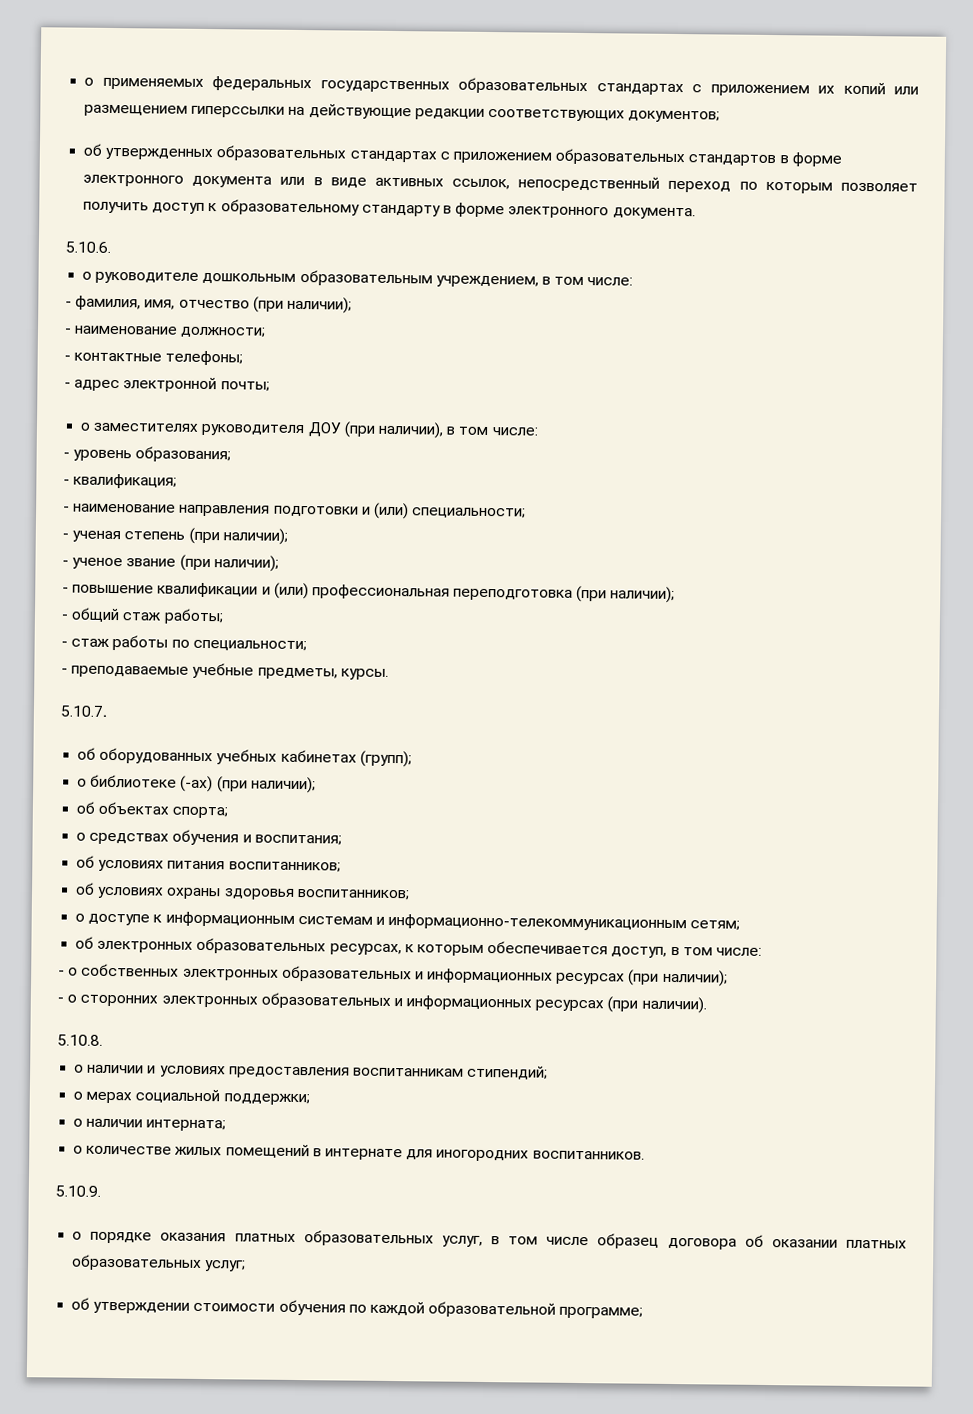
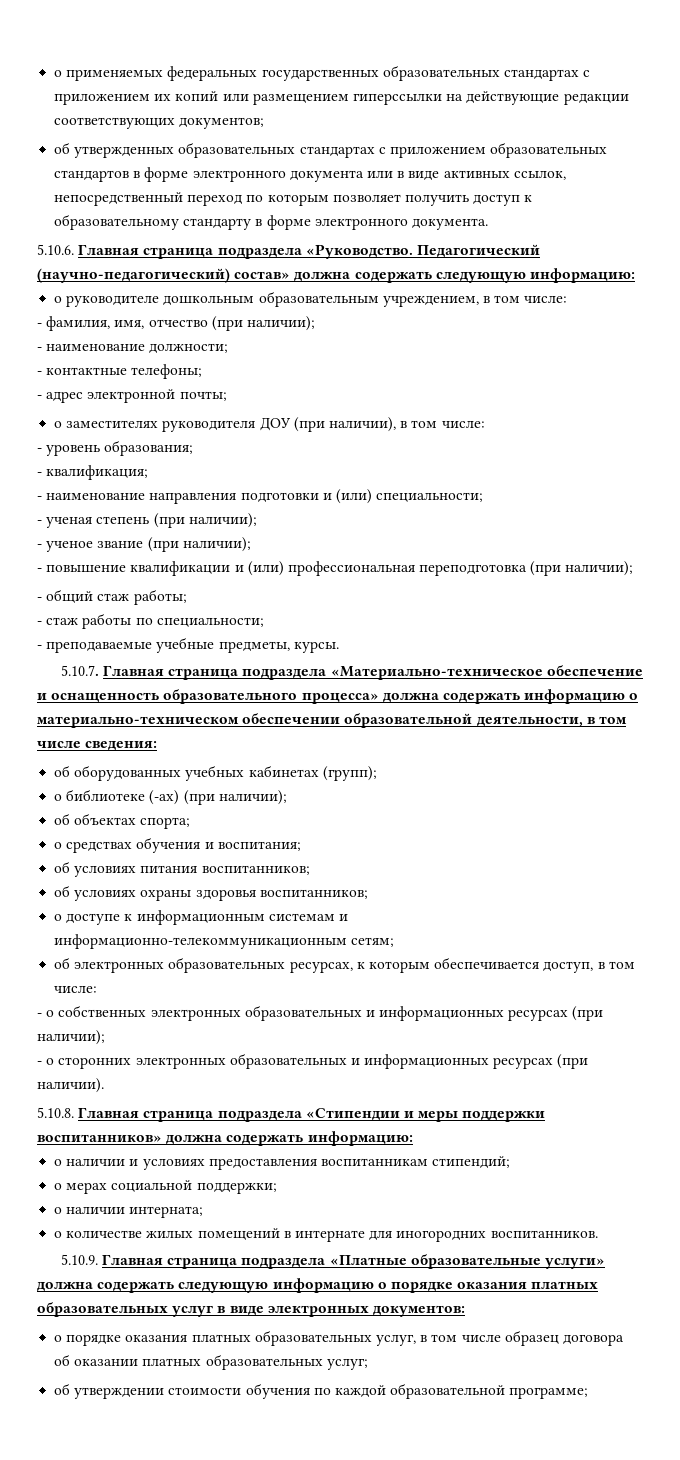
- 5.10.6.
+ 5.10.6. Главная страница подраздела «Руководство. Педагогический (научно-педагогический) состав» должна содержать следующую информацию:
- 5.10.7.
+ 5.10.7. Главная страница подраздела «Материально-техническое обеспечение и оснащенность образовательного процесса» должна содержать информацию о материально-техническом обеспечении образовательной деятельности, в том числе сведения:
- 5.10.8.
+ 5.10.8. Главная страница подраздела «Стипендии и меры поддержки воспитанников» должна содержать информацию:
- 5.10.9.
+ 5.10.9. Главная страница подраздела «Платные образовательные услуги» должна содержать следующую информацию о порядке оказания платных образовательных услуг в виде электронных документов:

